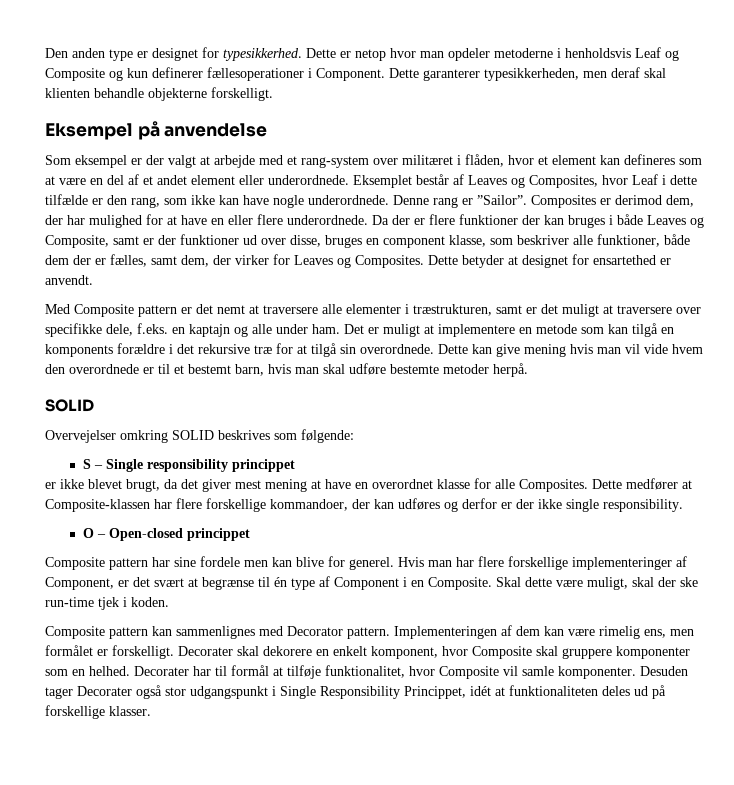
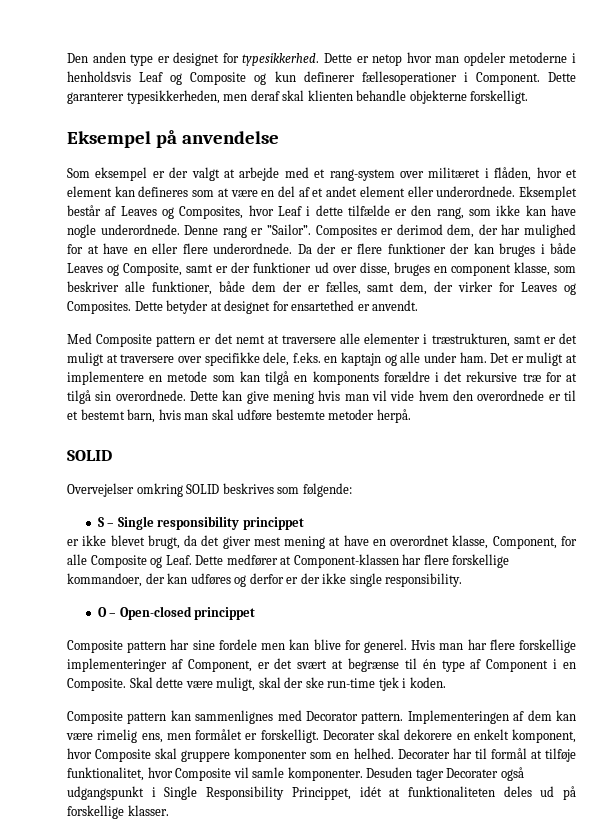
- er ikke blevet brugt, da det giver mest mening at have en overordnet klasse for alle Composites.
+ er ikke blevet brugt, da det giver mest mening at have en overordnet klasse, Component, for alle Composite og Leaf.
- Dette medfører at Composite-klassen har flere forskellige kommandoer, der kan udføres og derfor er der ikke single responsibility.
+ Dette medfører at Component-klassen har flere forskellige kommandoer, der kan udføres og derfor er der ikke single responsibility.
- Desuden tager Decorater også stor udgangspunkt i Single Responsibility Princippet, idét at funktionaliteten deles ud på forskellige klasser.
+ Desuden tager Decorater også udgangspunkt i Single Responsibility Princippet, idét at funktionaliteten deles ud på forskellige klasser.

